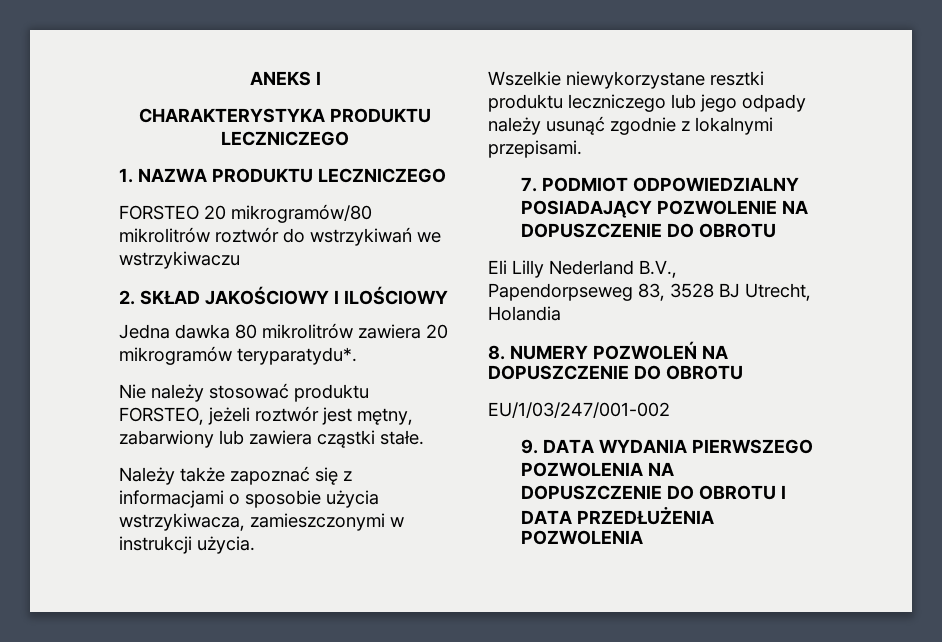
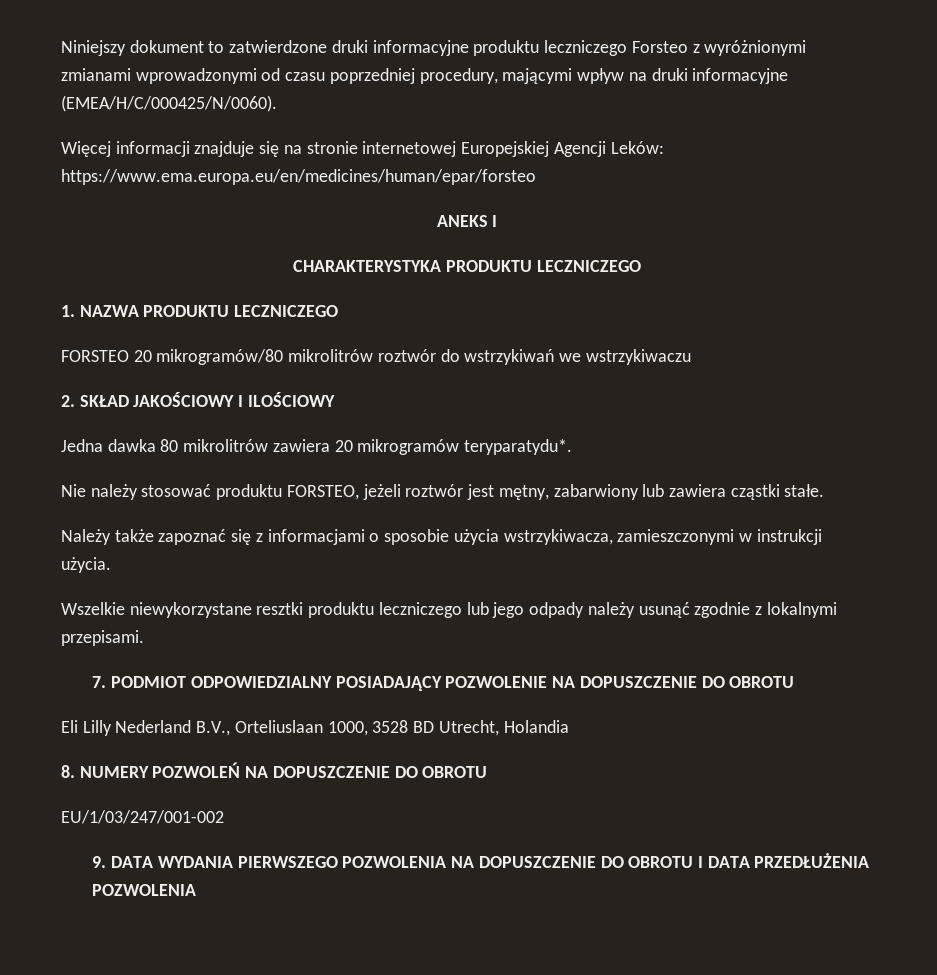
+ Niniejszy dokument to zatwierdzone druki informacyjne produktu leczniczego Forsteo z wyróżnionymi zmianami wprowadzonymi od czasu poprzedniej procedury, mającymi wpływ na druki informacyjne (EMEA/H/C/000425/N/0060).
+ Więcej informacji znajduje się na stronie internetowej Europejskiej Agencji Leków: https://www.ema.europa.eu/en/medicines/human/epar/forsteo
- Eli Lilly Nederland B.V., Papendorpseweg 83, 3528 BJ Utrecht, Holandia
+ Eli Lilly Nederland B.V., Orteliuslaan 1000, 3528 BD Utrecht, Holandia

